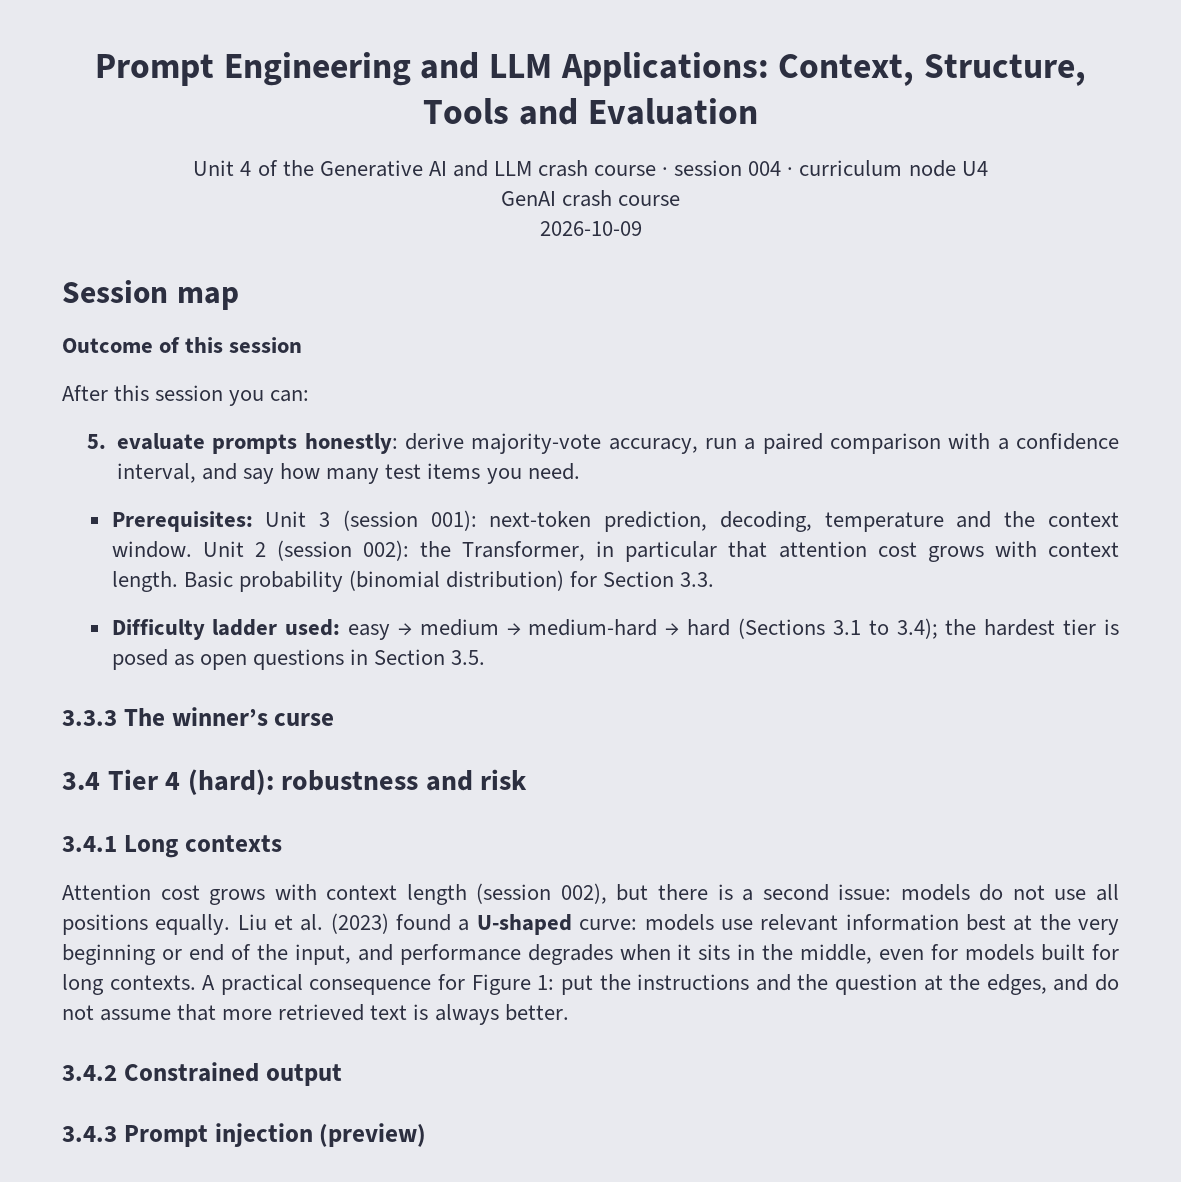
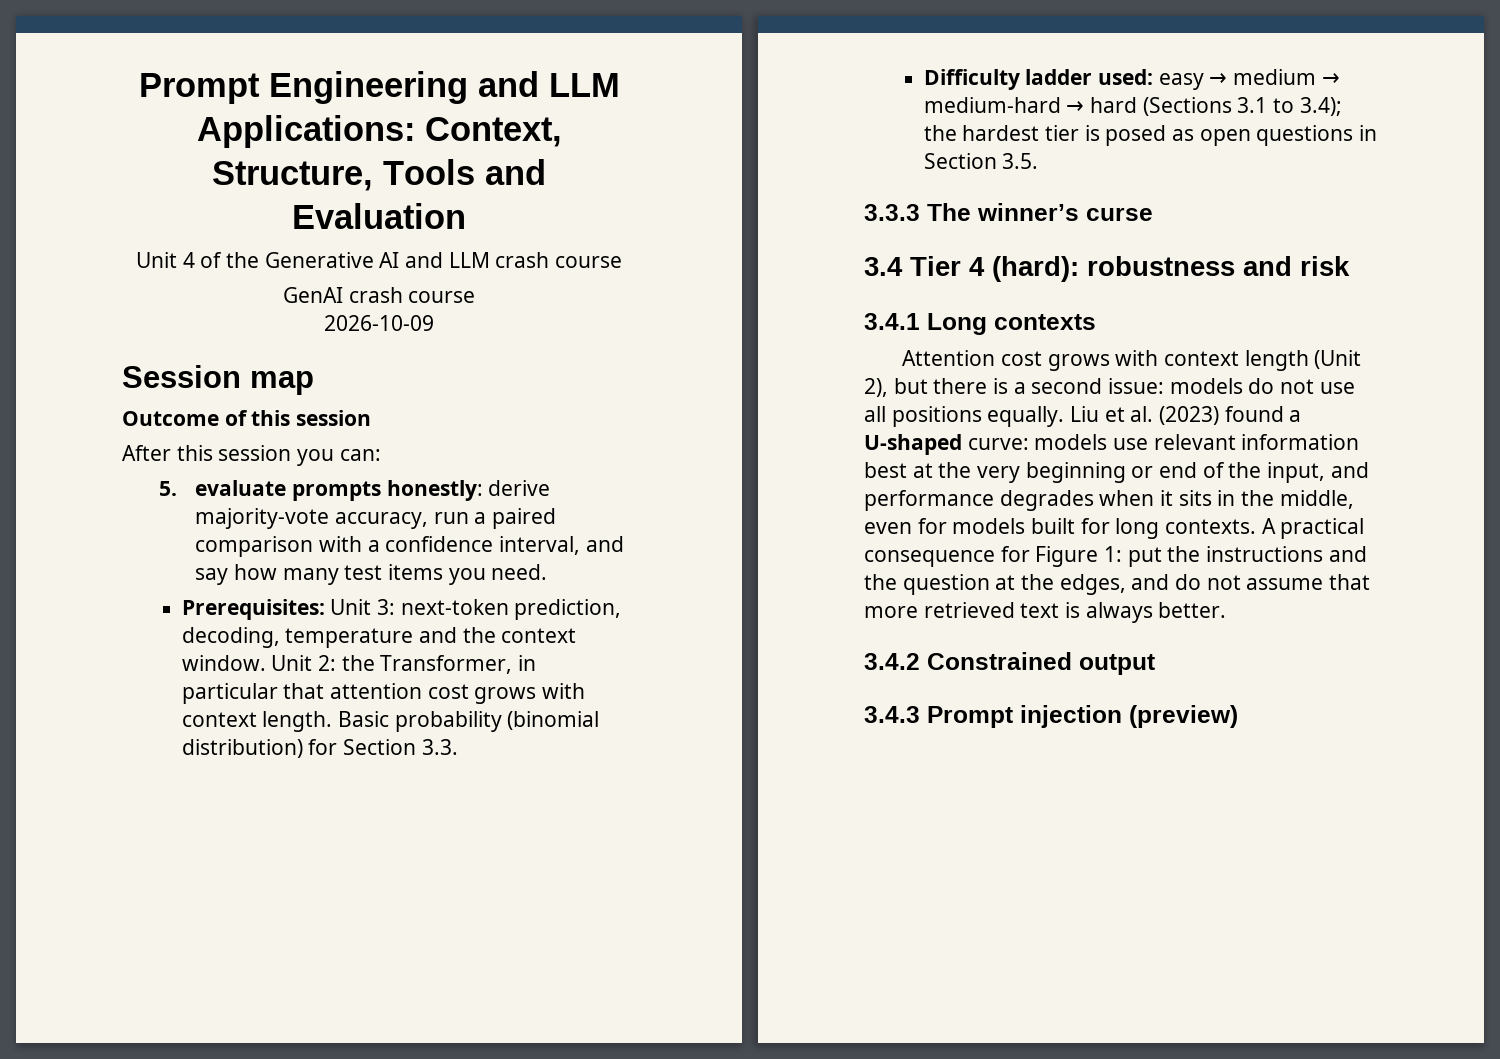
- Unit 4 of the Generative AI and LLM crash course · session 004 · curriculum node U4
+ Unit 4 of the Generative AI and LLM crash course
- Prerequisites: Unit 3 (session 001): next-token prediction, decoding, temperature and the context window.
+ Prerequisites: Unit 3: next-token prediction, decoding, temperature and the context window.
- Unit 2 (session 002): the Transformer, in particular that attention cost grows with context length.
+ Unit 2: the Transformer, in particular that attention cost grows with context length.
- Attention cost grows with context length (session 002), but there is a second issue: models do not use all positions equally.
+ Attention cost grows with context length (Unit 2), but there is a second issue: models do not use all positions equally.

